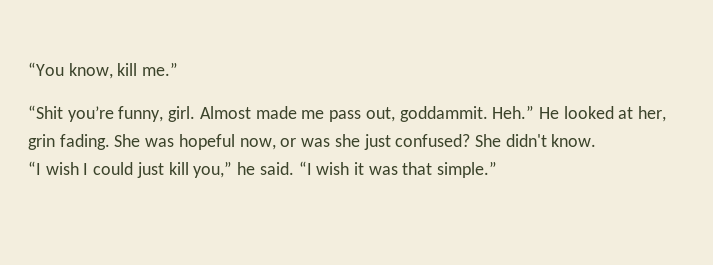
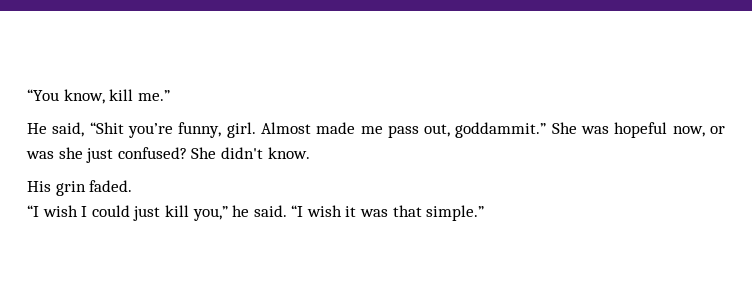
- “Shit you’re funny, girl.
+ He said, “Shit you’re funny, girl.
- Almost made me pass out, goddammit. Heh.” He looked at her, grin fading.
+ Almost made me pass out, goddammit.”
+ His grin faded.

